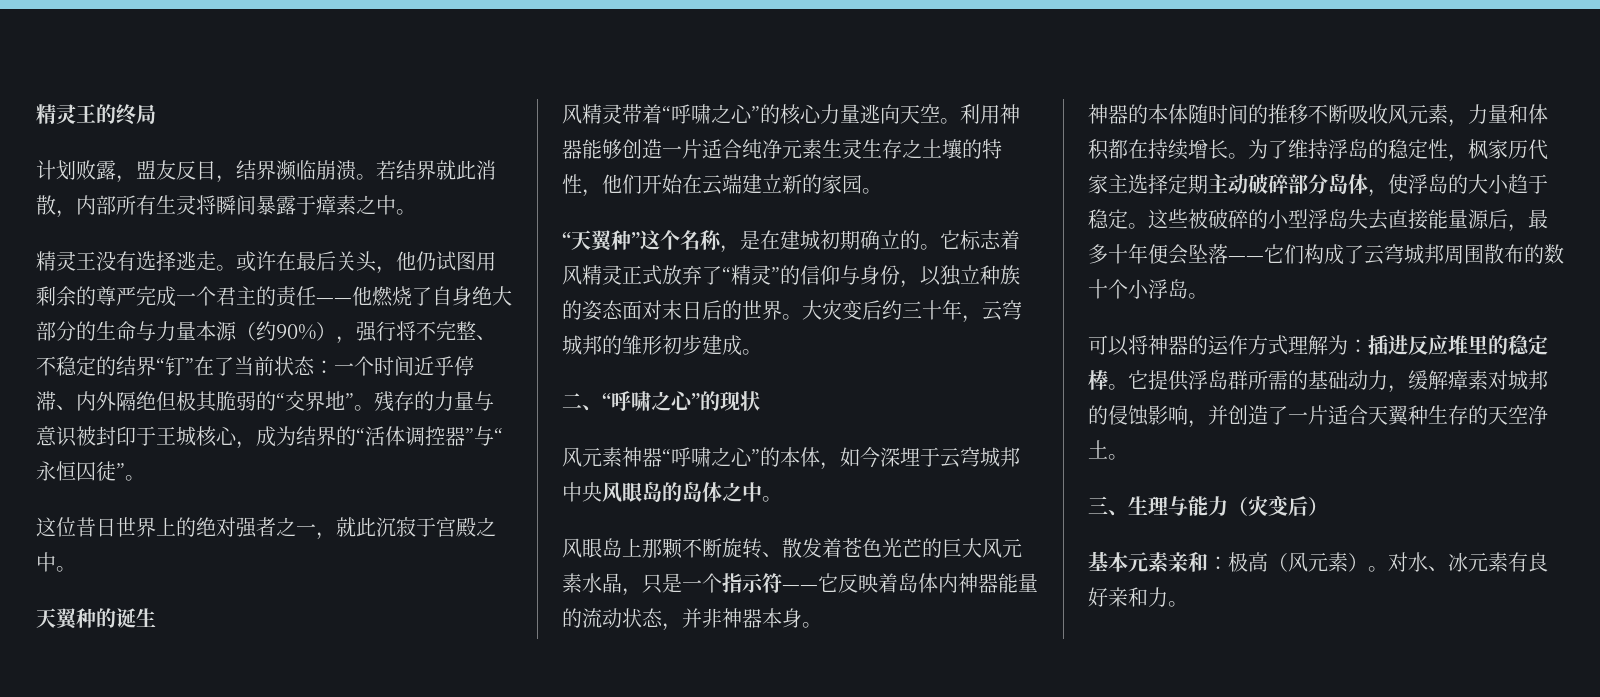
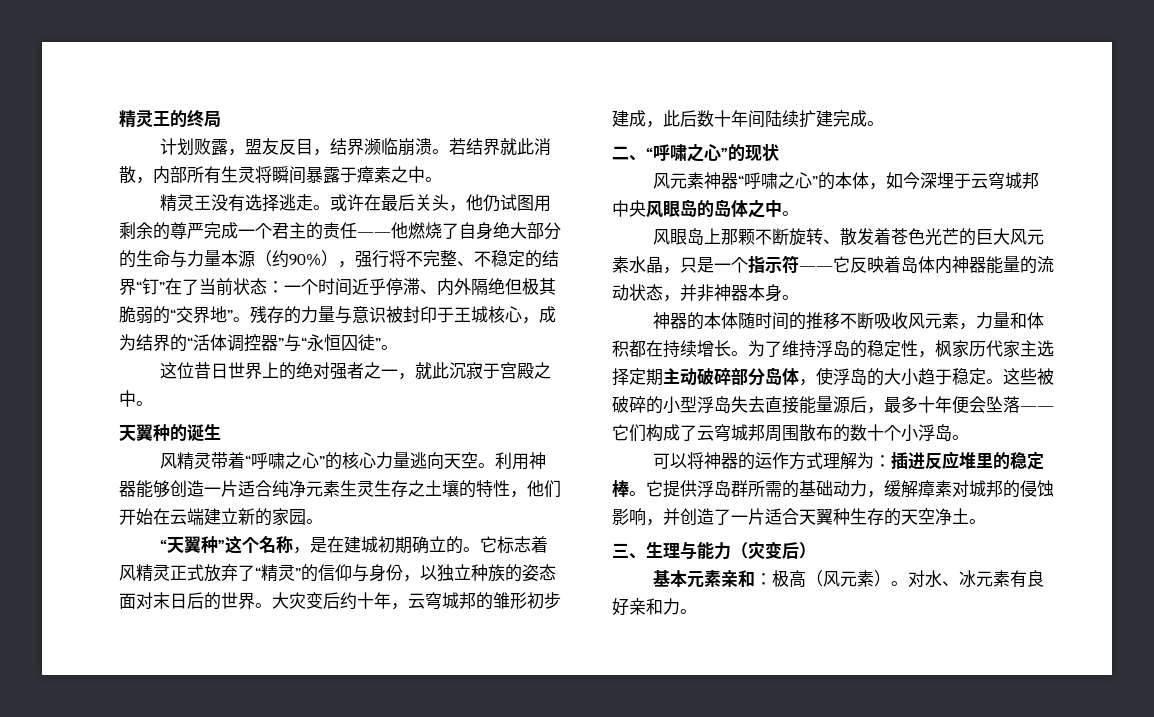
- 大灾变后约三十年，云穹城邦的雏形初步建成。
+ 大灾变后约十年，云穹城邦的雏形初步建成，此后数十年间陆续扩建完成。

